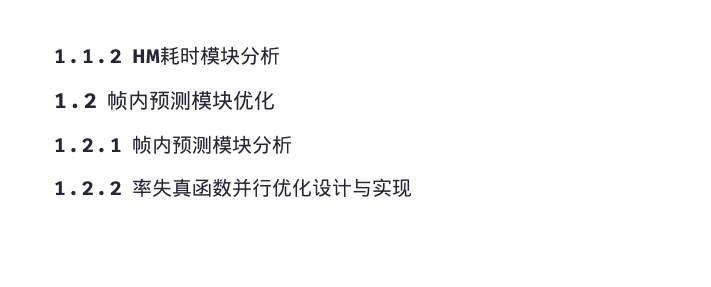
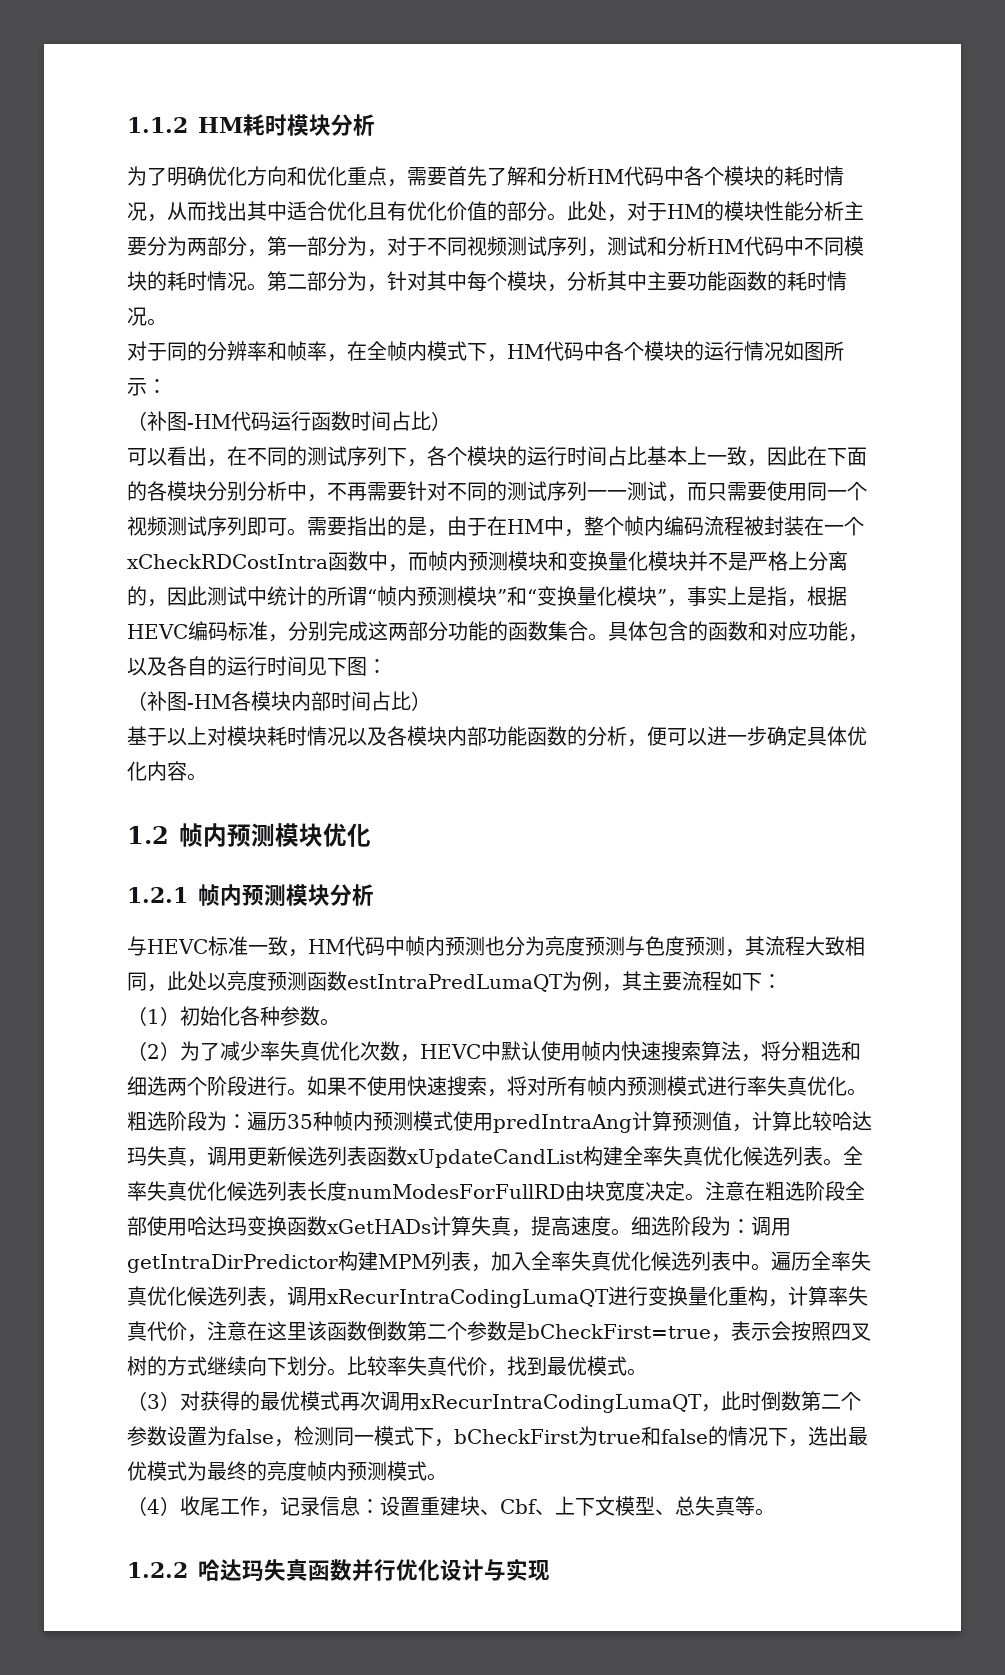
+ 为了明确优化方向和优化重点，需要首先了解和分析HM代码中各个模块的耗时情况，从而找出其中适合优化且有优化价值的部分。此处，对于HM的模块性能分析主要分为两部分，第一部分为，对于不同视频测试序列，测试和分析HM代码中不同模块的耗时情况。第二部分为，针对其中每个模块，分析其中主要功能函数的耗时情况。
+ 对于同的分辨率和帧率，在全帧内模式下，HM代码中各个模块的运行情况如图所示：
+ （补图-HM代码运行函数时间占比）
+ 可以看出，在不同的测试序列下，各个模块的运行时间占比基本上一致，因此在下面的各模块分别分析中，不再需要针对不同的测试序列一一测试，而只需要使用同一个视频测试序列即可。需要指出的是，由于在HM中，整个帧内编码流程被封装在一个xCheckRDCostIntra函数中，而帧内预测模块和变换量化模块并不是严格上分离的，因此测试中统计的所谓“帧内预测模块”和“变换量化模块”，事实上是指，根据HEVC编码标准，分别完成这两部分功能的函数集合。具体包含的函数和对应功能，以及各自的运行时间见下图：
+ （补图-HM各模块内部时间占比）
+ 基于以上对模块耗时情况以及各模块内部功能函数的分析，便可以进一步确定具体优化内容。
+ 与HEVC标准一致，HM代码中帧内预测也分为亮度预测与色度预测，其流程大致相同，此处以亮度预测函数estIntraPredLumaQT为例，其主要流程如下：
+ （1）初始化各种参数。
+ （2）为了减少率失真优化次数，HEVC中默认使用帧内快速搜索算法，将分粗选和细选两个阶段进行。如果不使用快速搜索，将对所有帧内预测模式进行率失真优化。粗选阶段为：遍历35种帧内预测模式使用predIntraAng计算预测值，计算比较哈达玛失真，调用更新候选列表函数xUpdateCandList构建全率失真优化候选列表。全率失真优化候选列表长度numModesForFullRD由块宽度决定。注意在粗选阶段全部使用哈达玛变换函数xGetHADs计算失真，提高速度。细选阶段为：调用getIntraDirPredictor构建MPM列表，加入全率失真优化候选列表中。遍历全率失真优化候选列表，调用xRecurIntraCodingLumaQT进行变换量化重构，计算率失真代价，注意在这里该函数倒数第二个参数是bCheckFirst=true，表示会按照四叉树的方式继续向下划分。比较率失真代价，找到最优模式。
+ （3）对获得的最优模式再次调用xRecurIntraCodingLumaQT，此时倒数第二个参数设置为false，检测同一模式下，bCheckFirst为true和false的情况下，选出最优模式为最终的亮度帧内预测模式。
+ （4）收尾工作，记录信息：设置重建块、Cbf、上下文模型、总失真等。
- 1.2.2率失真函数并行优化设计与实现
+ 1.2.2哈达玛失真函数并行优化设计与实现

